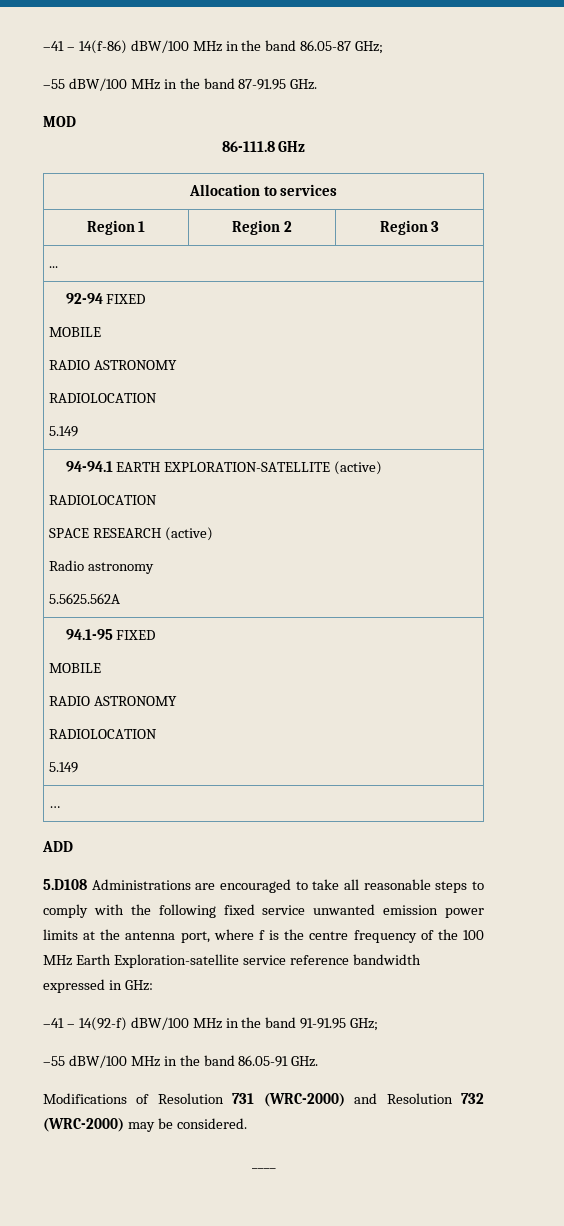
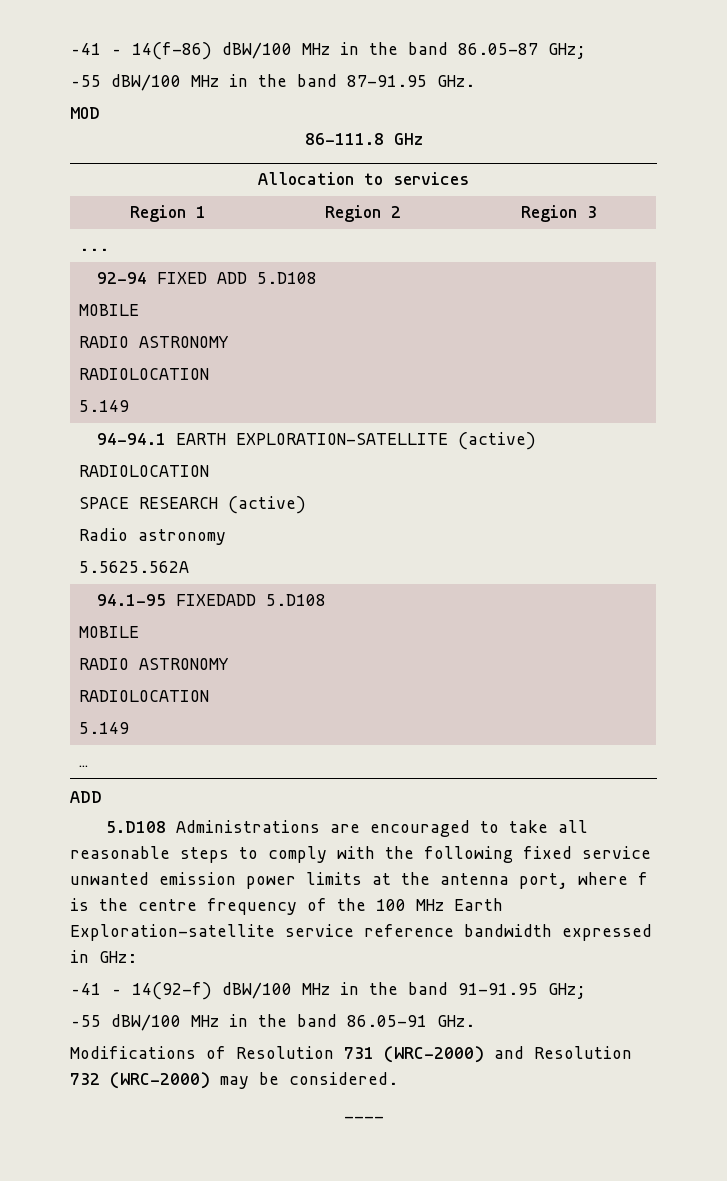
- 92-94 FIXED
+ 92-94 FIXED ADD 5.D108
- 94.1-95 FIXED
+ 94.1-95 FIXEDADD 5.D108

